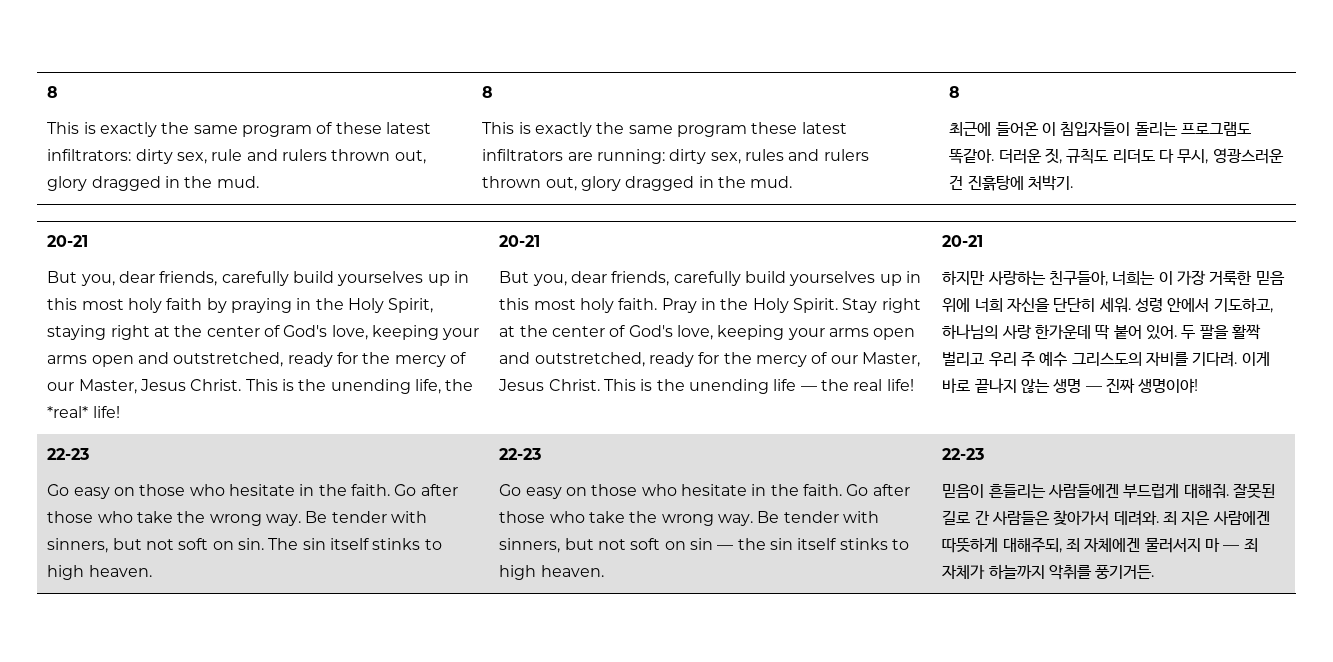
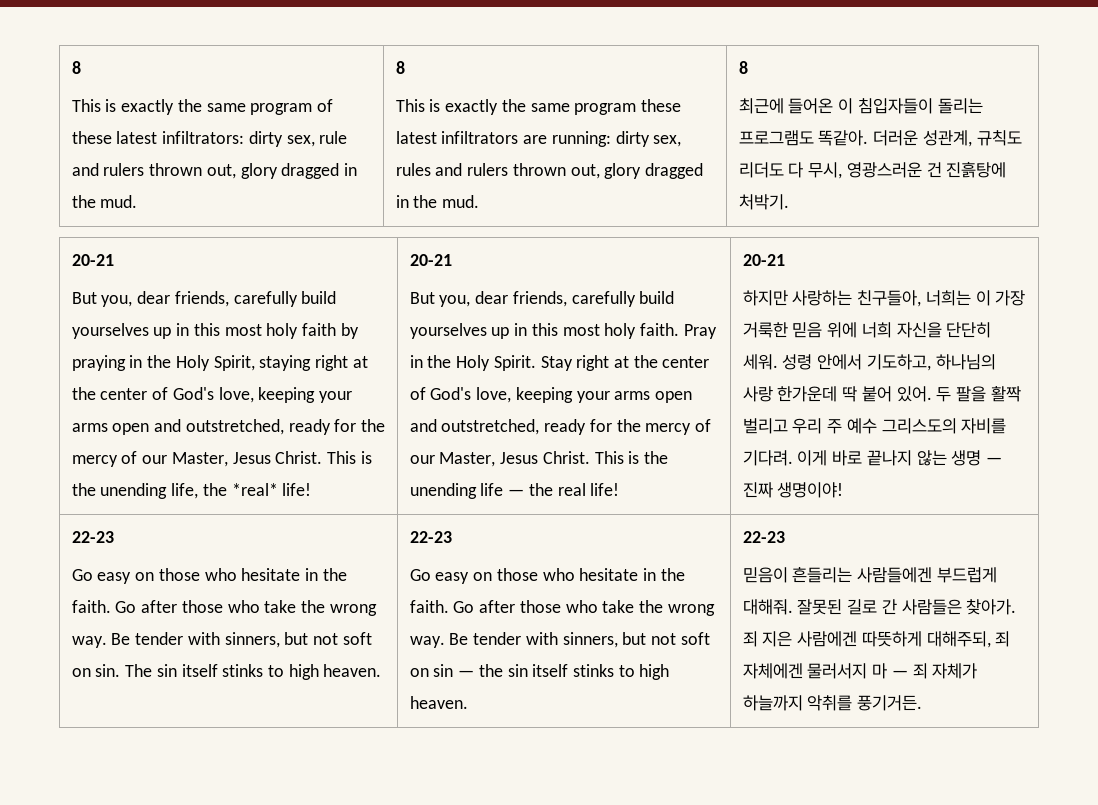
- 더러운 짓, 규칙도 리더도 다 무시, 영광스러운 건 진흙탕에 처박기.
+ 더러운 성관계, 규칙도 리더도 다 무시, 영광스러운 건 진흙탕에 처박기.
- 잘못된 길로 간 사람들은 찾아가서 데려와.
+ 잘못된 길로 간 사람들은 찾아가.

